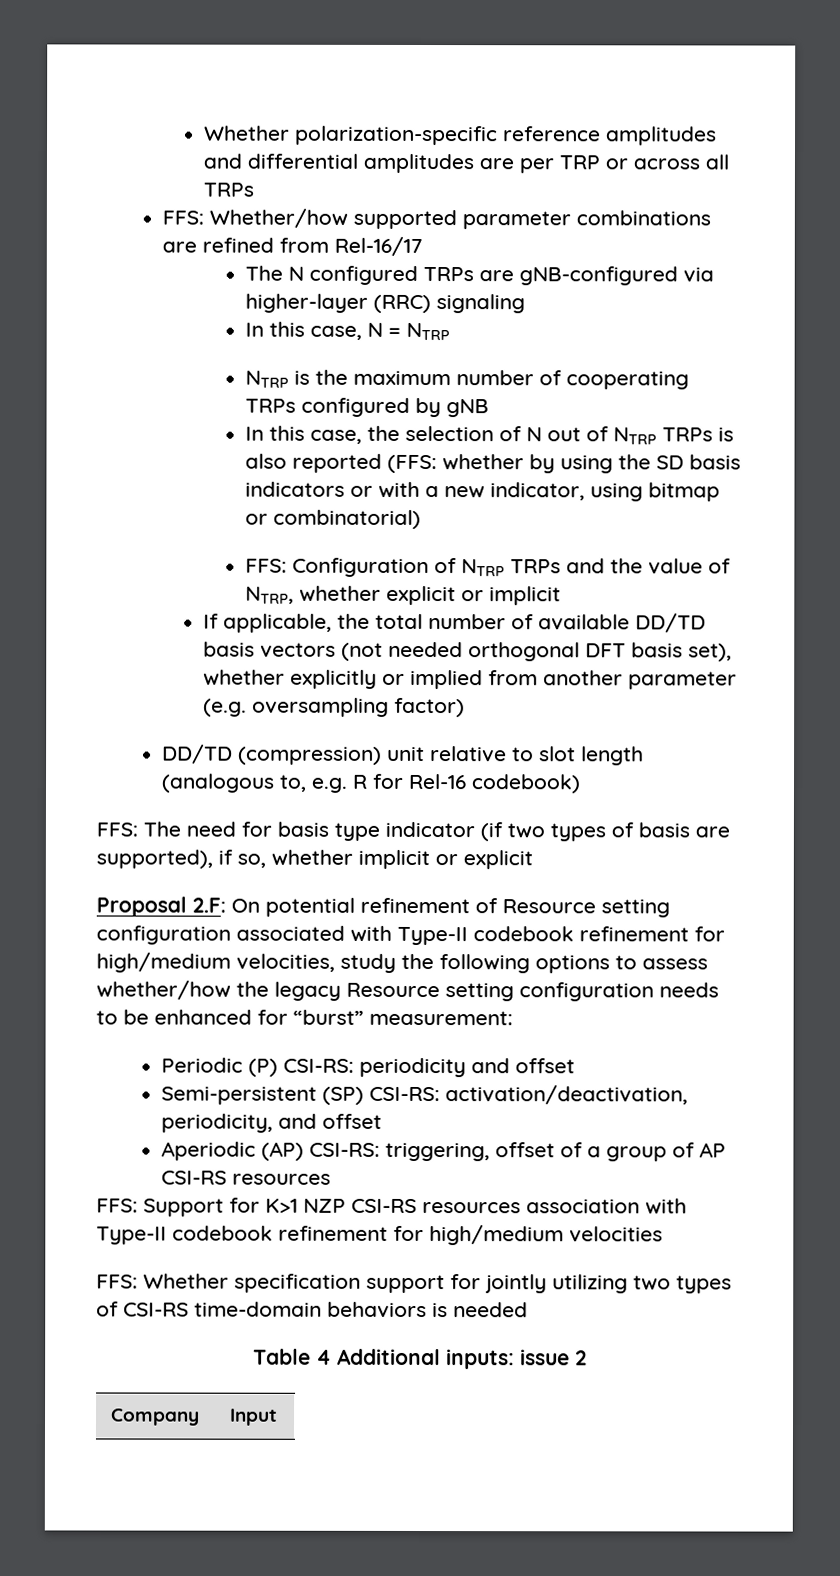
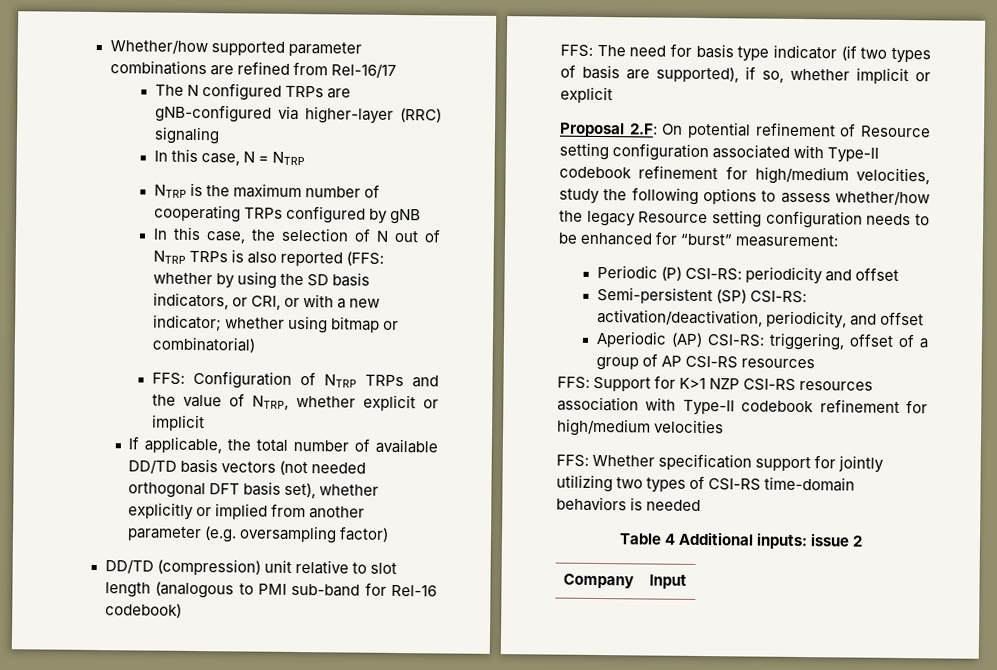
- Whether polarization-specific reference amplitudes and differential amplitudes are per TRP or across all TRPs
- FFS: Whether/how supported parameter combinations are refined from Rel-16/17
+ Whether/how supported parameter combinations are refined from Rel-16/17
- In this case, the selection of N out of NTRP TRPs is also reported (FFS: whether by using the SD basis indicators or with a new indicator, using bitmap or combinatorial)
+ In this case, the selection of N out of NTRP TRPs is also reported (FFS: whether by using the SD basis indicators, or CRI, or with a new indicator; whether using bitmap or combinatorial)
- DD/TD (compression) unit relative to slot length (analogous to, e.g. R for Rel-16 codebook)
+ DD/TD (compression) unit relative to slot length (analogous to PMI sub-band for Rel-16 codebook)

